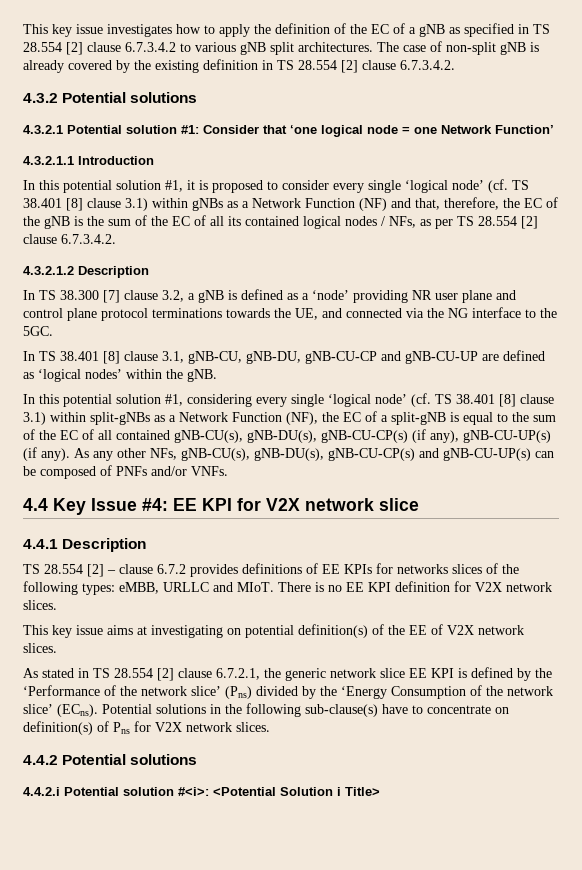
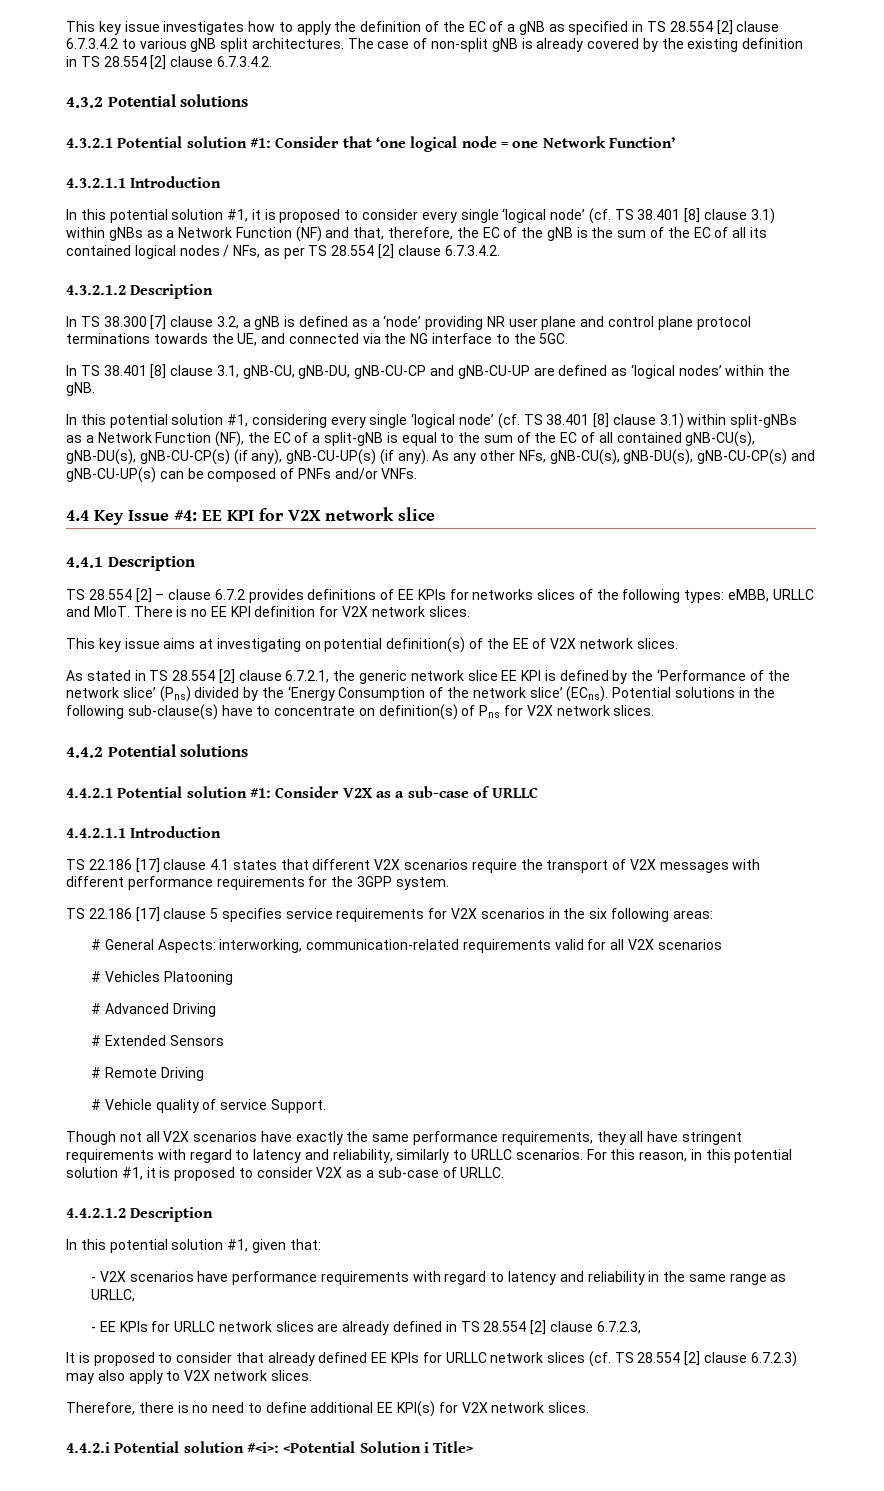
+ 4.4.2.1 Potential solution #1: Consider V2X as a sub-case of URLLC
+ 4.4.2.1.1 Introduction
+ TS 22.186 [17] clause 4.1 states that different V2X scenarios require the transport of V2X messages with different performance requirements for the 3GPP system.
+ TS 22.186 [17] clause 5 specifies service requirements for V2X scenarios in the six following areas:
+ # General Aspects: interworking, communication-related requirements valid for all V2X scenarios
+ # Vehicles Platooning
+ # Advanced Driving
+ # Extended Sensors
+ # Remote Driving
+ # Vehicle quality of service Support.
+ Though not all V2X scenarios have exactly the same performance requirements, they all have stringent requirements with regard to latency and reliability, similarly to URLLC scenarios. For this reason, in this potential solution #1, it is proposed to consider V2X as a sub-case of URLLC.
+ 4.4.2.1.2 Description
+ In this potential solution #1, given that:
+ - V2X scenarios have performance requirements with regard to latency and reliability in the same range as URLLC,
+ - EE KPIs for URLLC network slices are already defined in TS 28.554 [2] clause 6.7.2.3,
+ It is proposed to consider that already defined EE KPIs for URLLC network slices (cf. TS 28.554 [2] clause 6.7.2.3) may also apply to V2X network slices.
+ Therefore, there is no need to define additional EE KPI(s) for V2X network slices.

